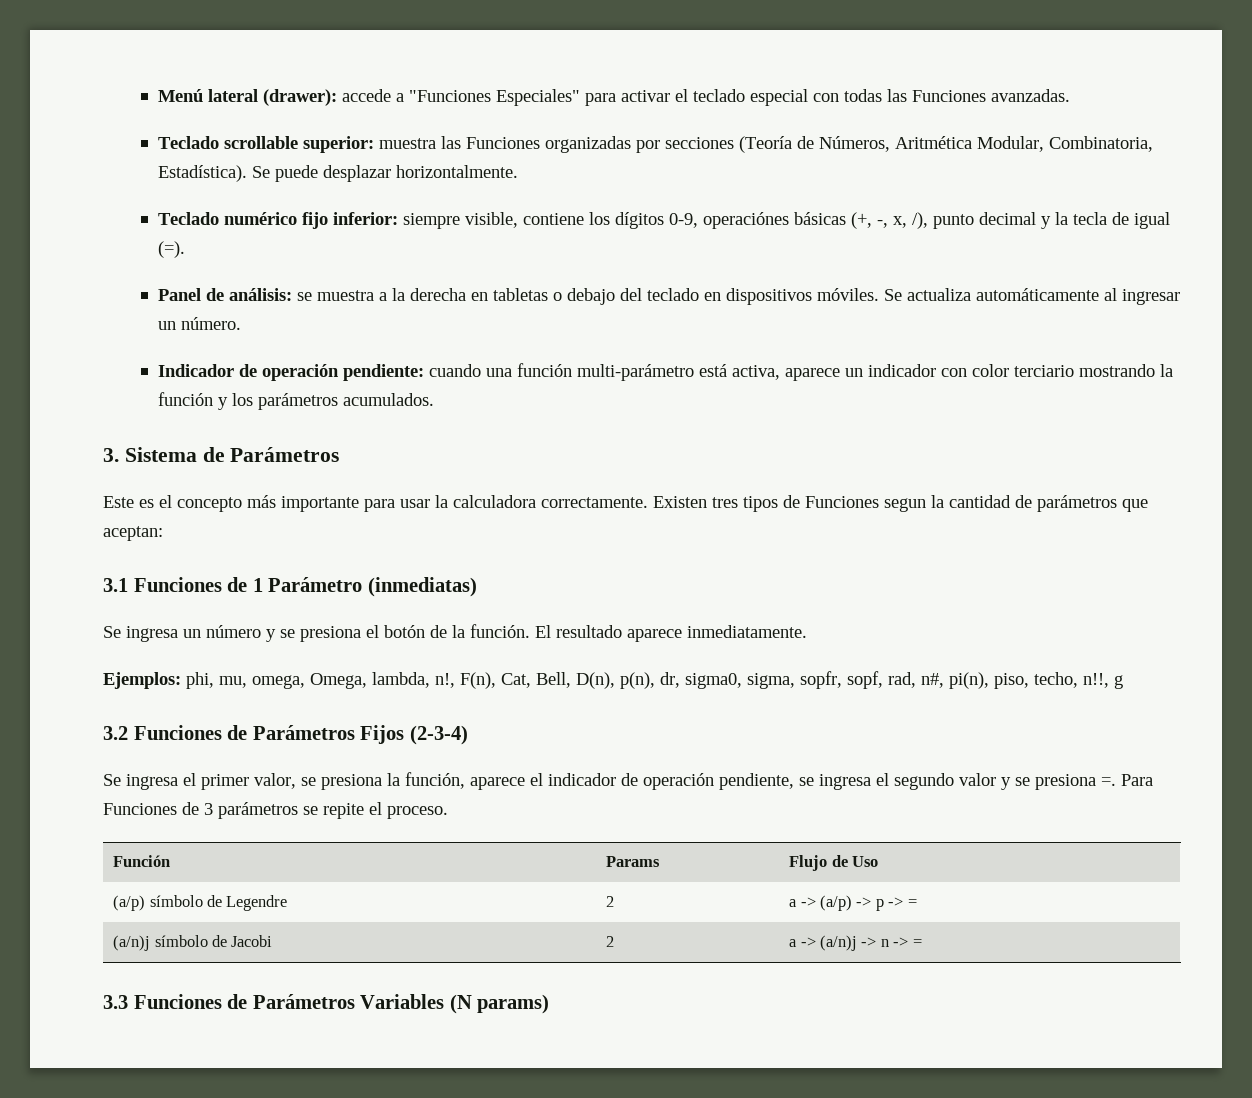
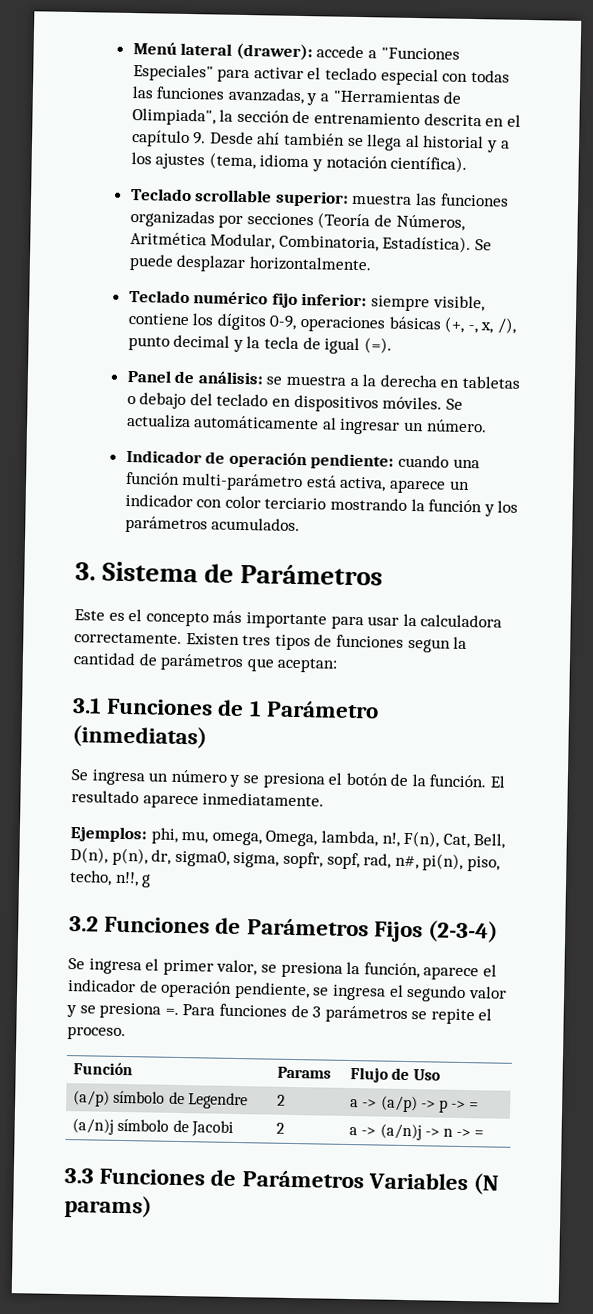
- Menú lateral (drawer): accede a "Funciones Especiales" para activar el teclado especial con todas las Funciones avanzadas.
+ Menú lateral (drawer): accede a "Funciones Especiales" para activar el teclado especial con todas las funciones avanzadas, y a "Herramientas de Olimpiada", la sección de entrenamiento descrita en el capítulo 9. Desde ahí también se llega al historial y a los ajustes (tema, idioma y notación científica).
- Teclado scrollable superior: muestra las Funciones organizadas por secciones (Teoría de Números, Aritmética Modular, Combinatoria, Estadística).
+ Teclado scrollable superior: muestra las funciones organizadas por secciones (Teoría de Números, Aritmética Modular, Combinatoria, Estadística).
- Teclado numérico fijo inferior: siempre visible, contiene los dígitos 0-9, operaciónes básicas (+, -, x, /), punto decimal y la tecla de igual (=).
+ Teclado numérico fijo inferior: siempre visible, contiene los dígitos 0-9, operaciones básicas (+, -, x, /), punto decimal y la tecla de igual (=).
- Existen tres tipos de Funciones segun la cantidad de parámetros que aceptan:
+ Existen tres tipos de funciones segun la cantidad de parámetros que aceptan:
- Para Funciones de 3 parámetros se repite el proceso.
+ Para funciones de 3 parámetros se repite el proceso.

